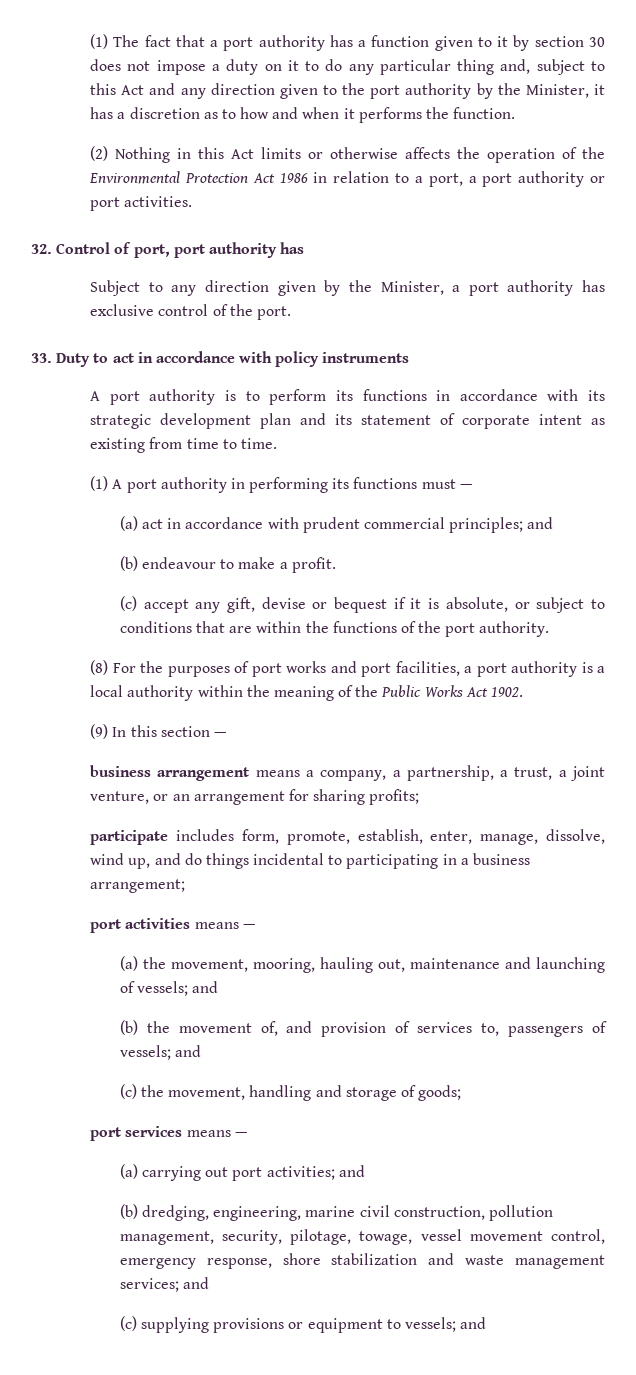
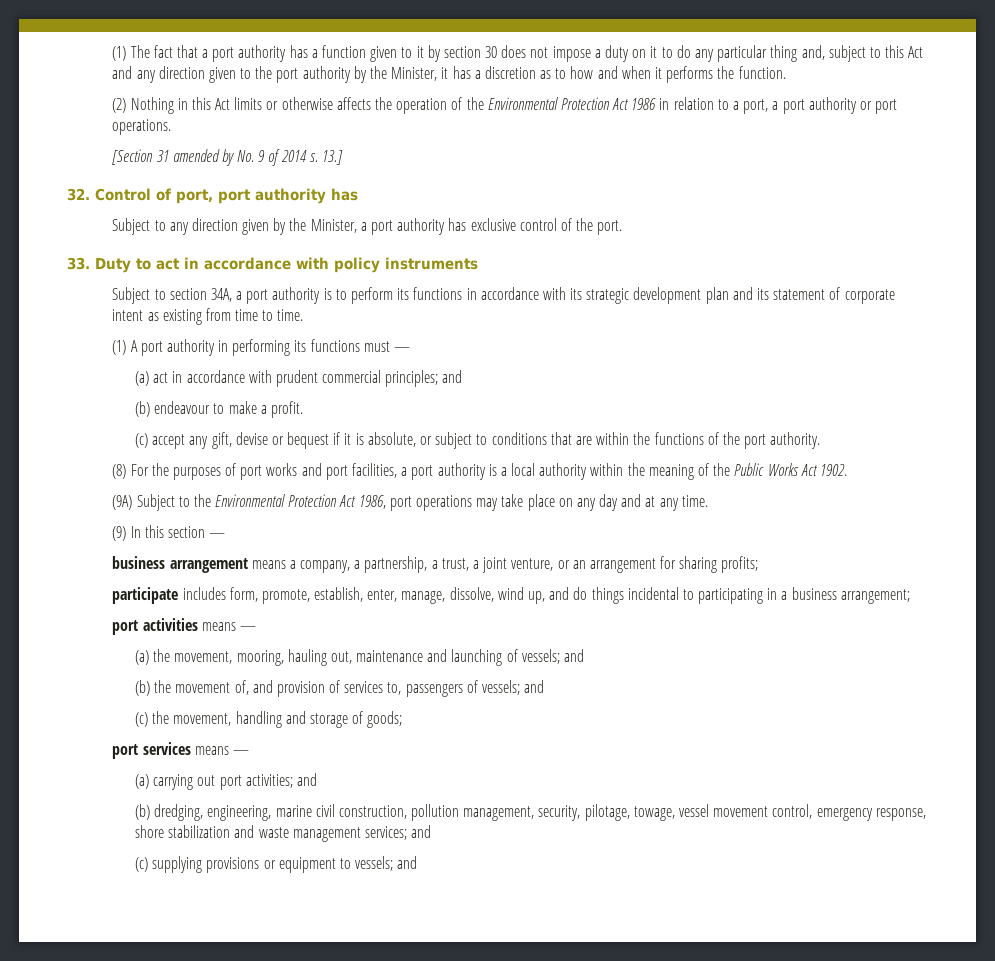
- (2) Nothing in this Act limits or otherwise affects the operation of the Environmental Protection Act 1986 in relation to a port, a port authority or port activities.
+ (2) Nothing in this Act limits or otherwise affects the operation of the Environmental Protection Act 1986 in relation to a port, a port authority or port operations.
+ [Section 31 amended by No. 9 of 2014 s. 13.]
- A port authority is to perform its functions in accordance with its strategic development plan and its statement of corporate intent as existing from time to time.
+ Subject to section 34A, a port authority is to perform its functions in accordance with its strategic development plan and its statement of corporate intent as existing from time to time.
+ (9A) Subject to the Environmental Protection Act 1986, port operations may take place on any day and at any time.

